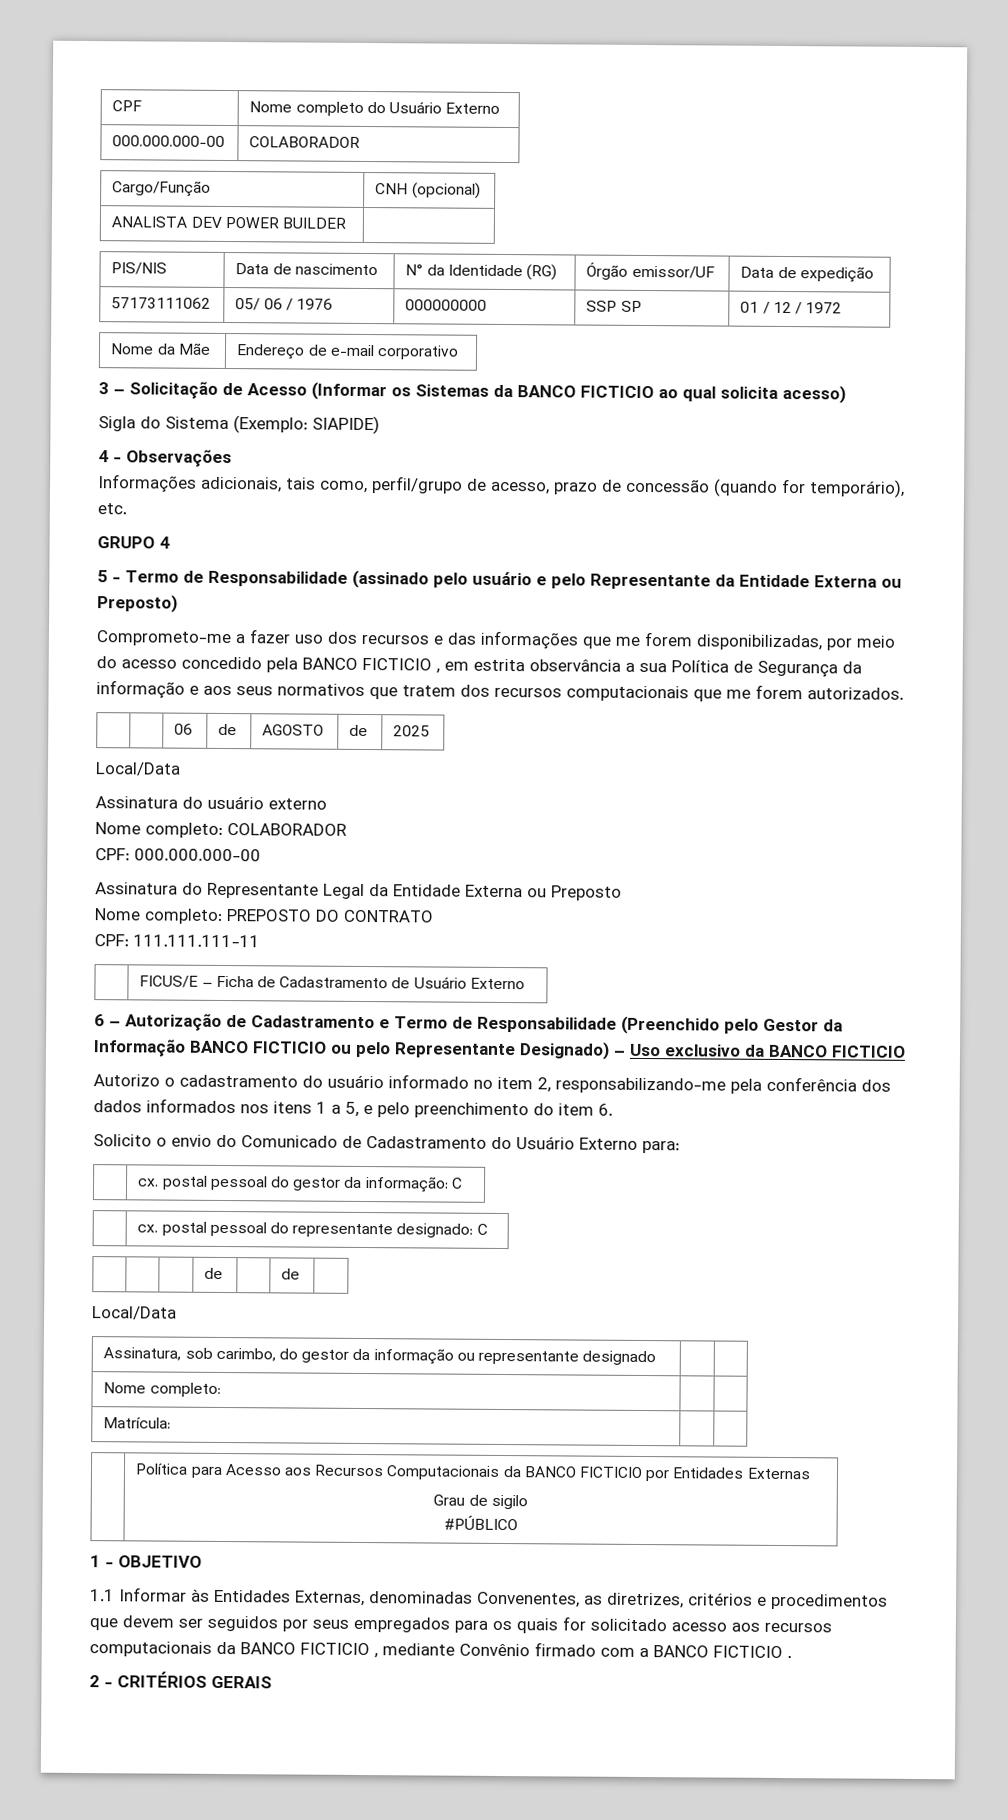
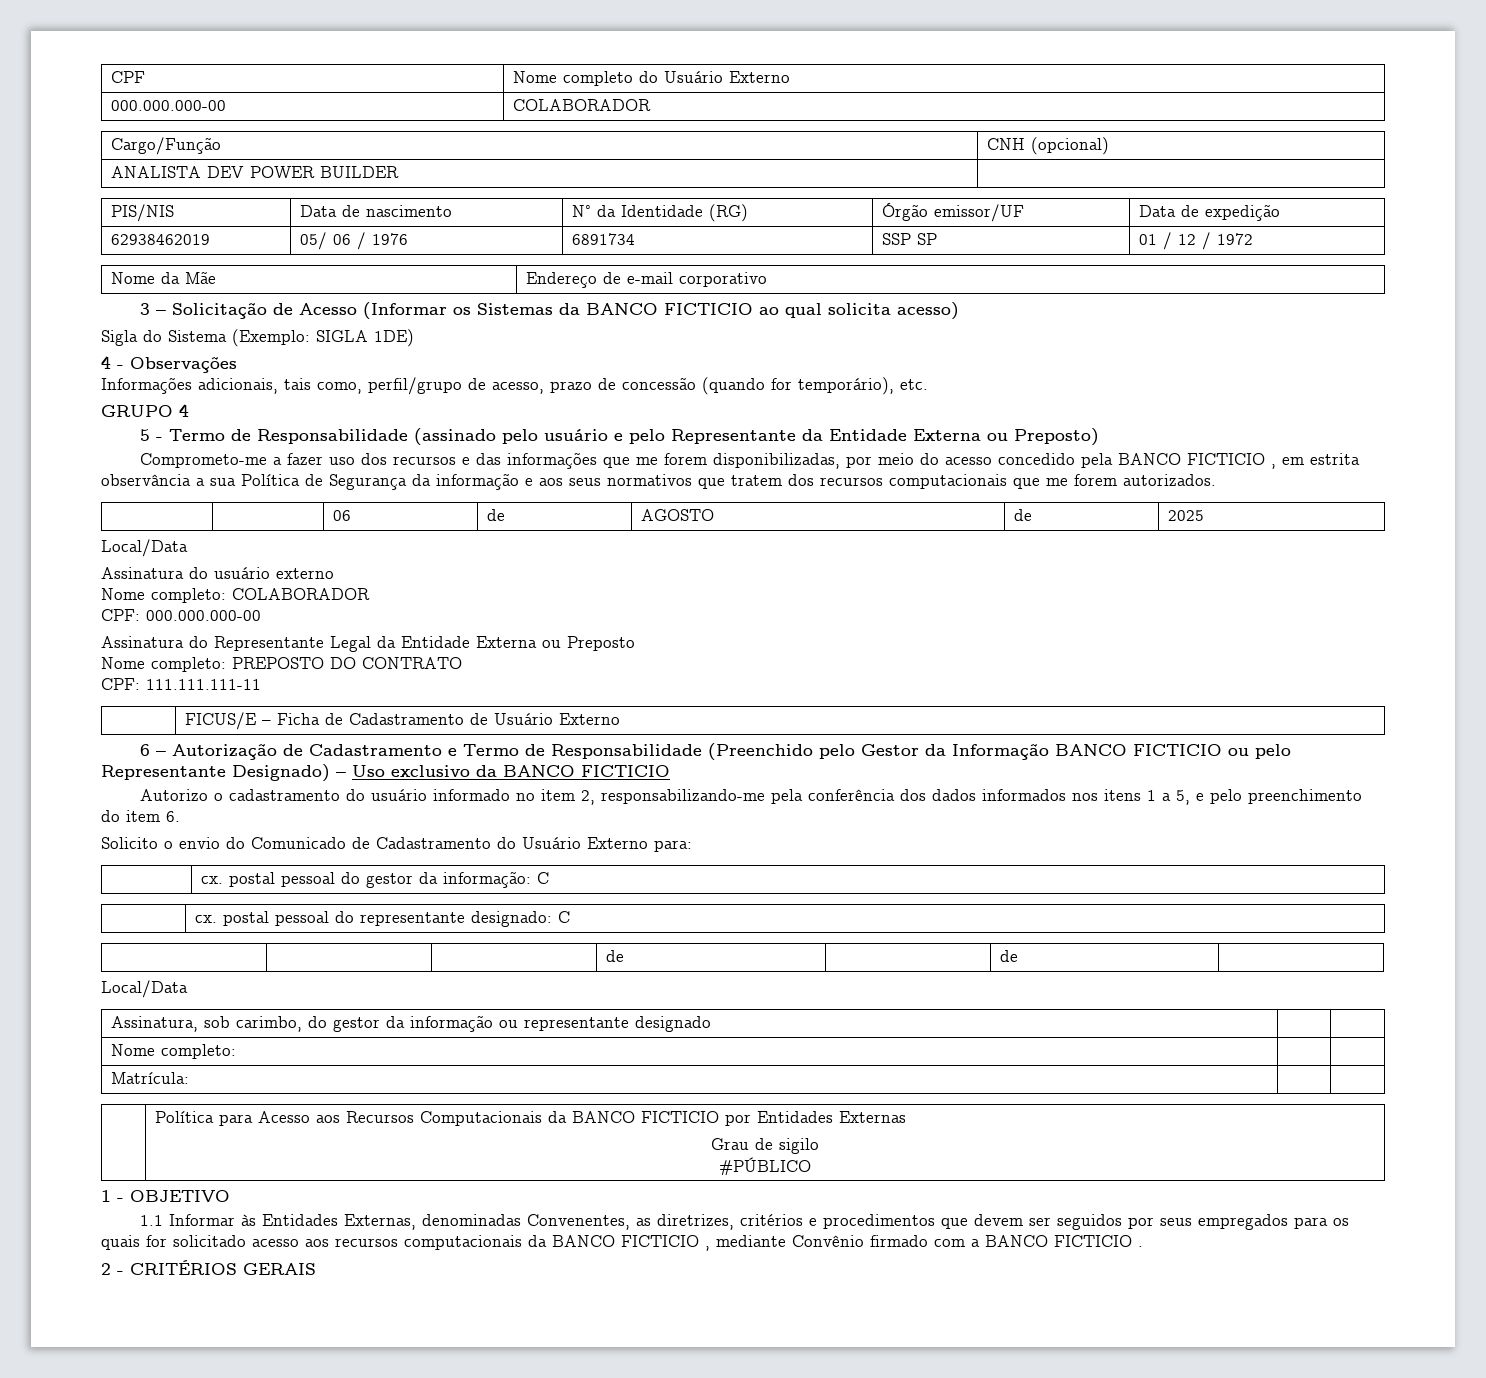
- 57173111062 | 05/ 06 / 1976 | 000000000 | SSP SP | 01 / 12 / 1972
+ 62938462019 | 05/ 06 / 1976 | 6891734 | SSP SP | 01 / 12 / 1972
- Sigla do Sistema (Exemplo: SIAPIDE)
+ Sigla do Sistema (Exemplo: SIGLA 1DE)

